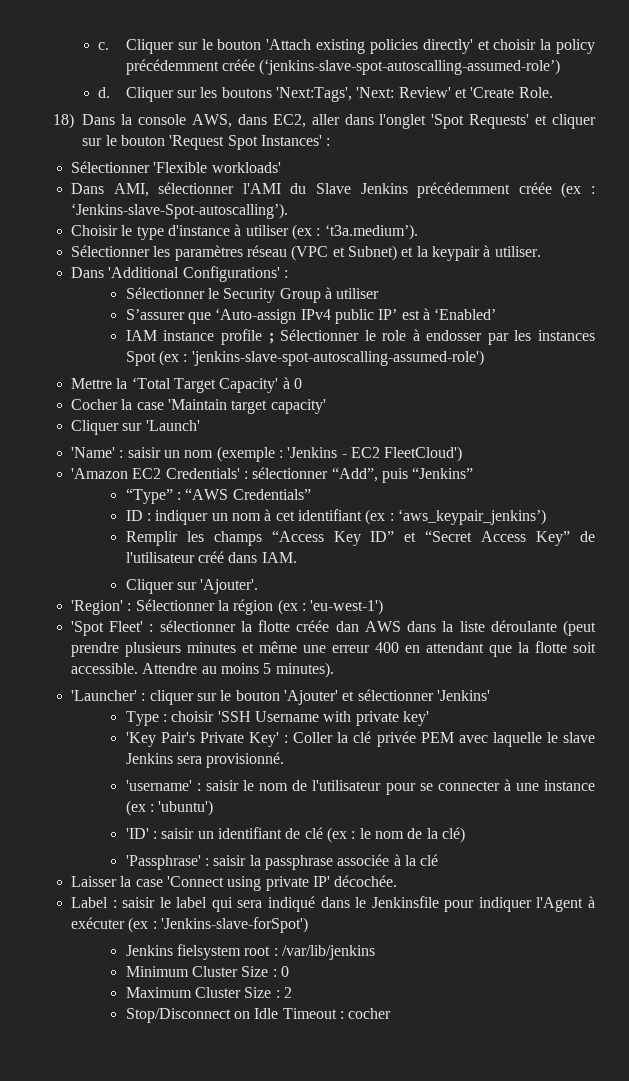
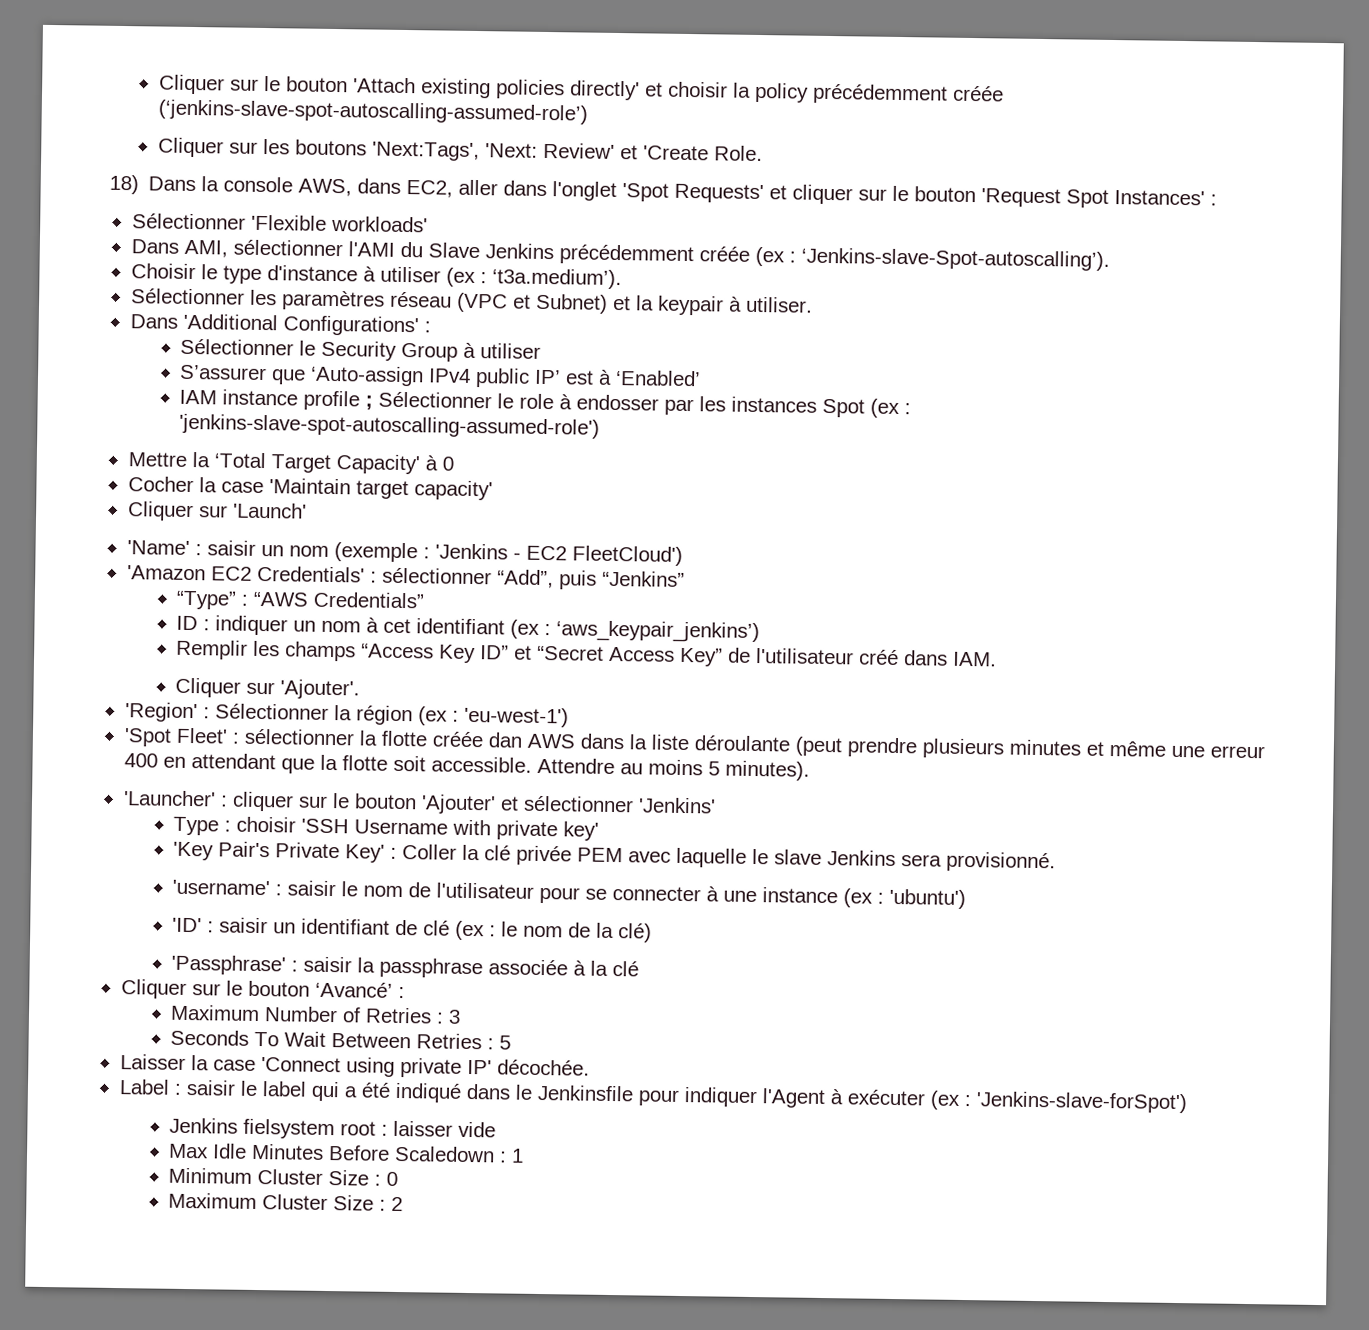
- c.
- d.
+ Cliquer sur le bouton ‘Avancé’ :
+ Maximum Number of Retries : 3
+ Seconds To Wait Between Retries : 5
- Label : saisir le label qui sera indiqué dans le Jenkinsfile pour indiquer l'Agent à exécuter (ex : 'Jenkins-slave-forSpot')
+ Label : saisir le label qui a été indiqué dans le Jenkinsfile pour indiquer l'Agent à exécuter (ex : 'Jenkins-slave-forSpot')
- Jenkins fielsystem root : /var/lib/jenkins
+ Jenkins fielsystem root : laisser vide
+ Max Idle Minutes Before Scaledown : 1
- Stop/Disconnect on Idle Timeout : cocher

